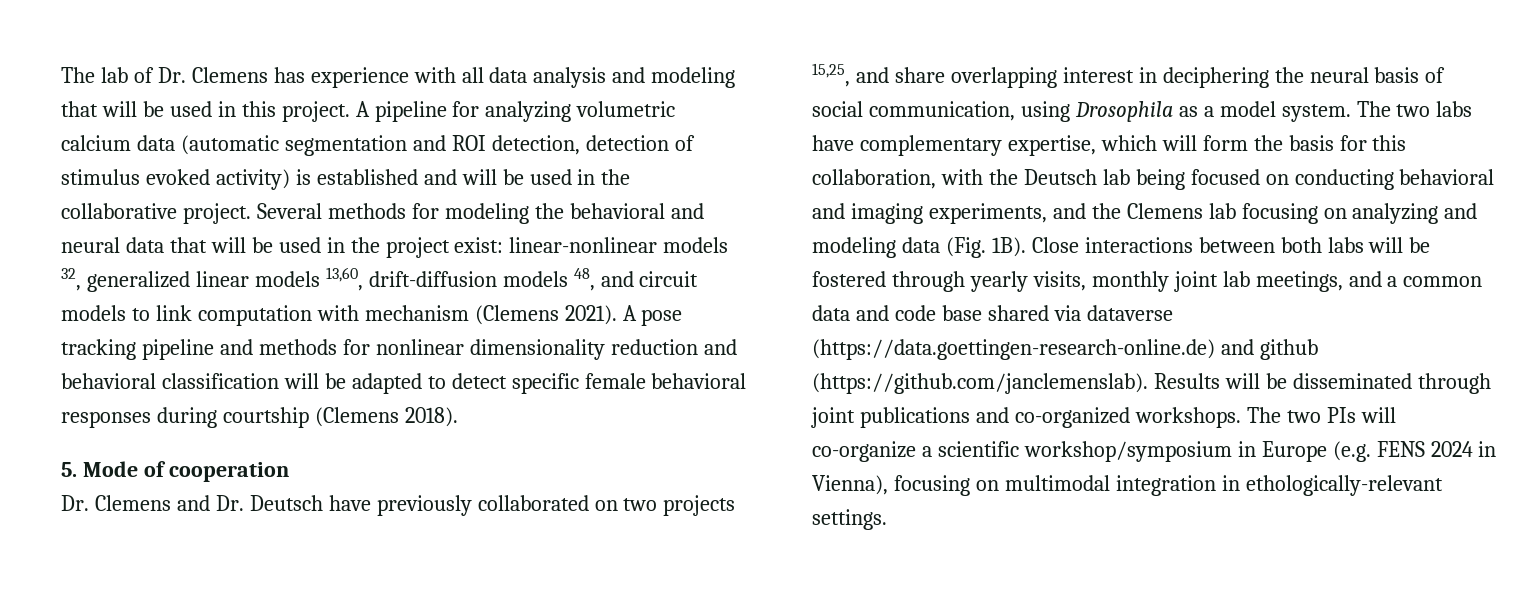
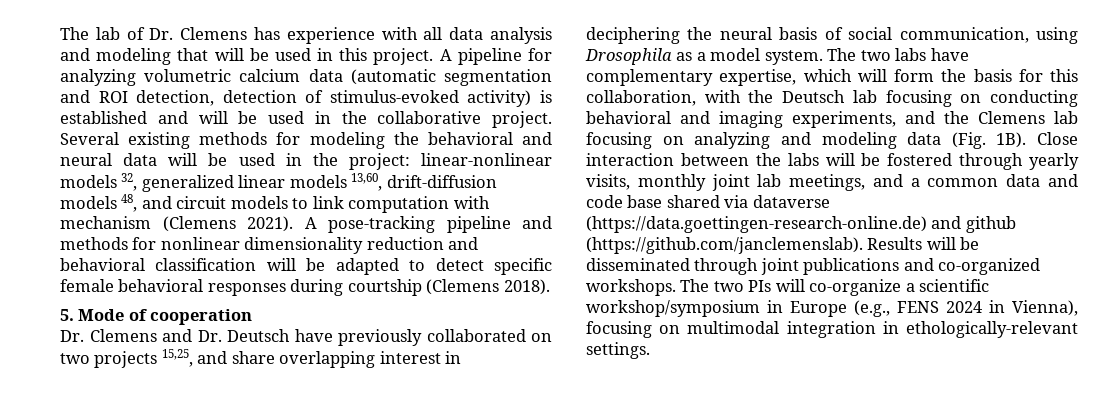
- A pipeline for analyzing volumetric calcium data (automatic segmentation and ROI detection, detection of stimulus evoked activity) is established and will be used in the collaborative project.
+ A pipeline for analyzing volumetric calcium data (automatic segmentation and ROI detection, detection of stimulus-evoked activity) is established and will be used in the collaborative project.
- Several methods for modeling the behavioral and neural data that will be used in the project exist: linear-nonlinear models 32, generalized linear models 13,60, drift-diffusion models 48, and circuit models to link computation with mechanism (Clemens 2021).
+ Several existing methods for modeling the behavioral and neural data will be used in the project: linear-nonlinear models 32, generalized linear models 13,60, drift-diffusion models 48, and circuit models to link computation with mechanism (Clemens 2021).
- A pose tracking pipeline and methods for nonlinear dimensionality reduction and behavioral classification will be adapted to detect specific female behavioral responses during courtship (Clemens 2018).
+ A pose-tracking pipeline and methods for nonlinear dimensionality reduction and behavioral classification will be adapted to detect specific female behavioral responses during courtship (Clemens 2018).
- The two labs have complementary expertise, which will form the basis for this collaboration, with the Deutsch lab being focused on conducting behavioral and imaging experiments, and the Clemens lab focusing on analyzing and modeling data (Fig. 1B).
+ The two labs have complementary expertise, which will form the basis for this collaboration, with the Deutsch lab focusing on conducting behavioral and imaging experiments, and the Clemens lab focusing on analyzing and modeling data (Fig. 1B).
- Close interactions between both labs will be fostered through yearly visits, monthly joint lab meetings, and a common data and code base shared via dataverse (https://data.goettingen-research-online.de) and github (https://github.com/janclemenslab). Results will be disseminated through joint publications and co-organized workshops.
+ Close interaction between the labs will be fostered through yearly visits, monthly joint lab meetings, and a common data and code base shared via dataverse (https://data.goettingen-research-online.de) and github (https://github.com/janclemenslab). Results will be disseminated through joint publications and co-organized workshops.
- The two PIs will co-organize a scientific workshop/symposium in Europe (e.g. FENS 2024 in Vienna), focusing on multimodal integration in ethologically-relevant settings.
+ The two PIs will co-organize a scientific workshop/symposium in Europe (e.g., FENS 2024 in Vienna), focusing on multimodal integration in ethologically-relevant settings.

